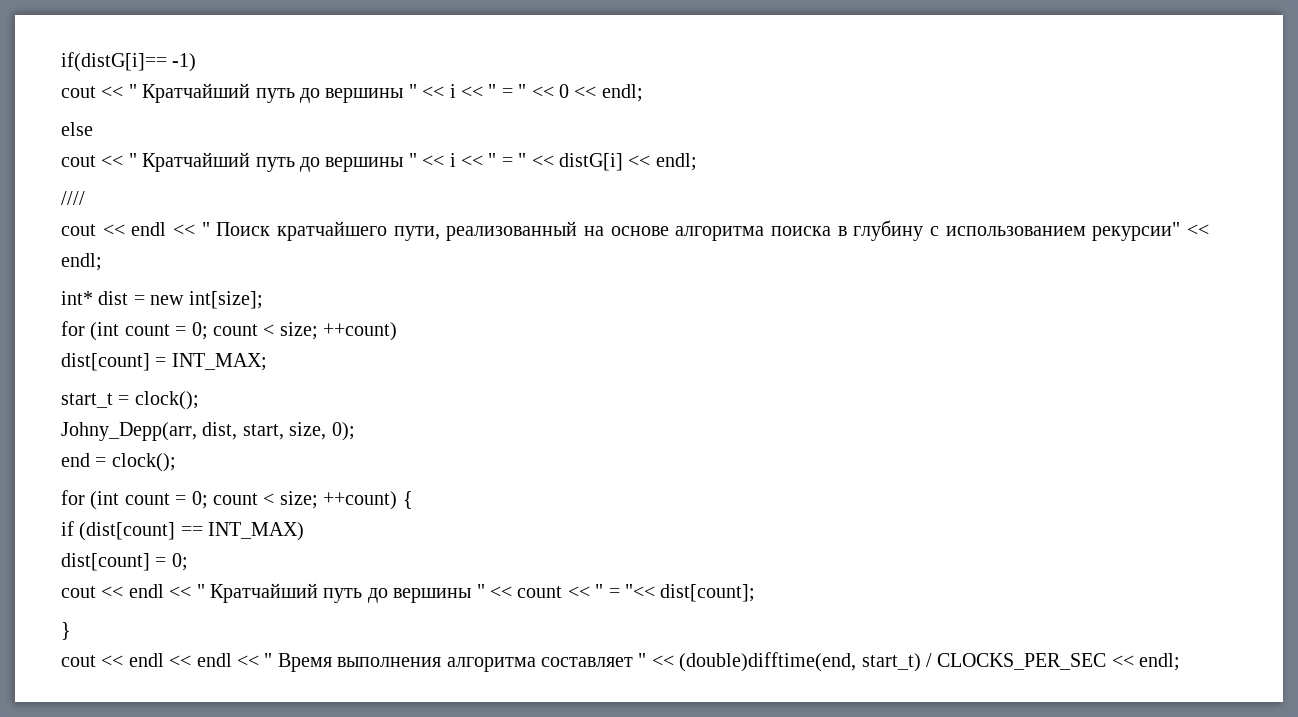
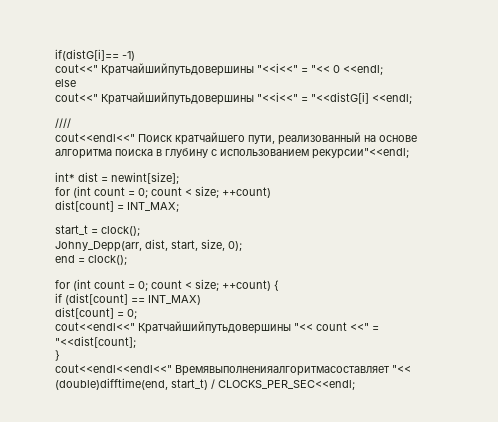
- cout << " Кратчайший путь до вершины " << i << " = " << 0 << endl;
+ cout<<" Кратчайшийпутьдовершины "<<i<<" = "<< 0 <<endl;
  else
- cout << " Кратчайший путь до вершины " << i << " = " << distG[i] << endl;
+ cout<<" Кратчайшийпутьдовершины "<<i<<" = "<<distG[i] <<endl;
  ////
- cout << endl << " Поиск кратчайшего пути, реализованный на основе алгоритма поиска в глубину с использованием рекурсии" << endl;
+ cout<<endl<<" Поиск кратчайшего пути, реализованный на основе алгоритма поиска в глубину с использованием рекурсии"<<endl;
- int* dist = new int[size];
+ int* dist = newint[size];
- cout << endl << " Кратчайший путь до вершины " << count << " = "<< dist[count];
+ cout<<endl<<" Кратчайшийпутьдовершины "<< count <<" = "<<dist[count];
  }
- cout << endl << endl << " Время выполнения алгоритма составляет " << (double)difftime(end, start_t) / CLOCKS_PER_SEC << endl;
+ cout<<endl<<endl<<" Времявыполненияалгоритмасоставляет "<< (double)difftime(end, start_t) / CLOCKS_PER_SEC<<endl;

